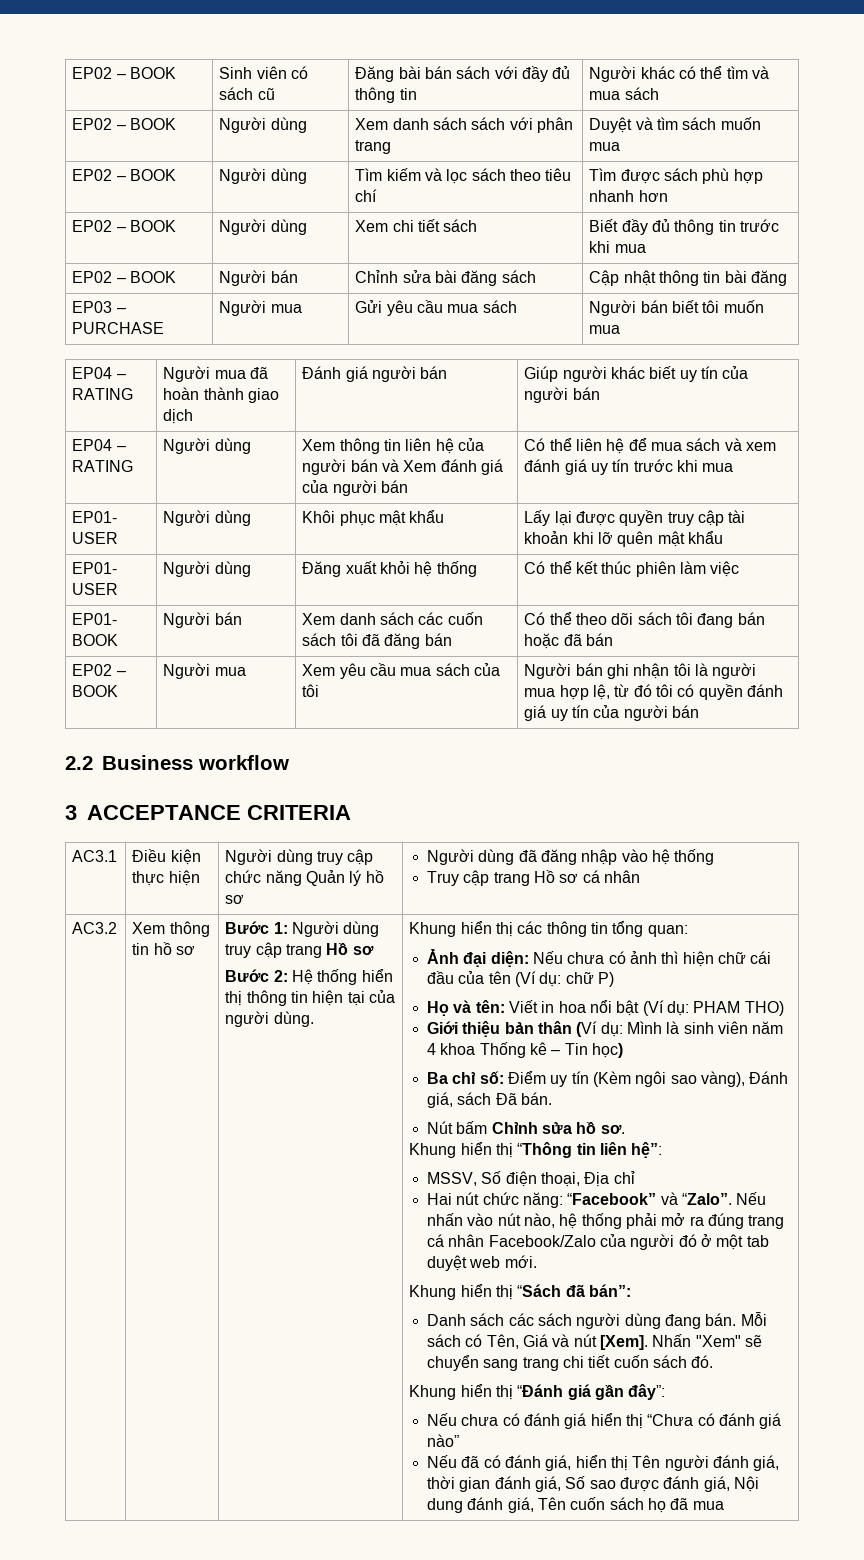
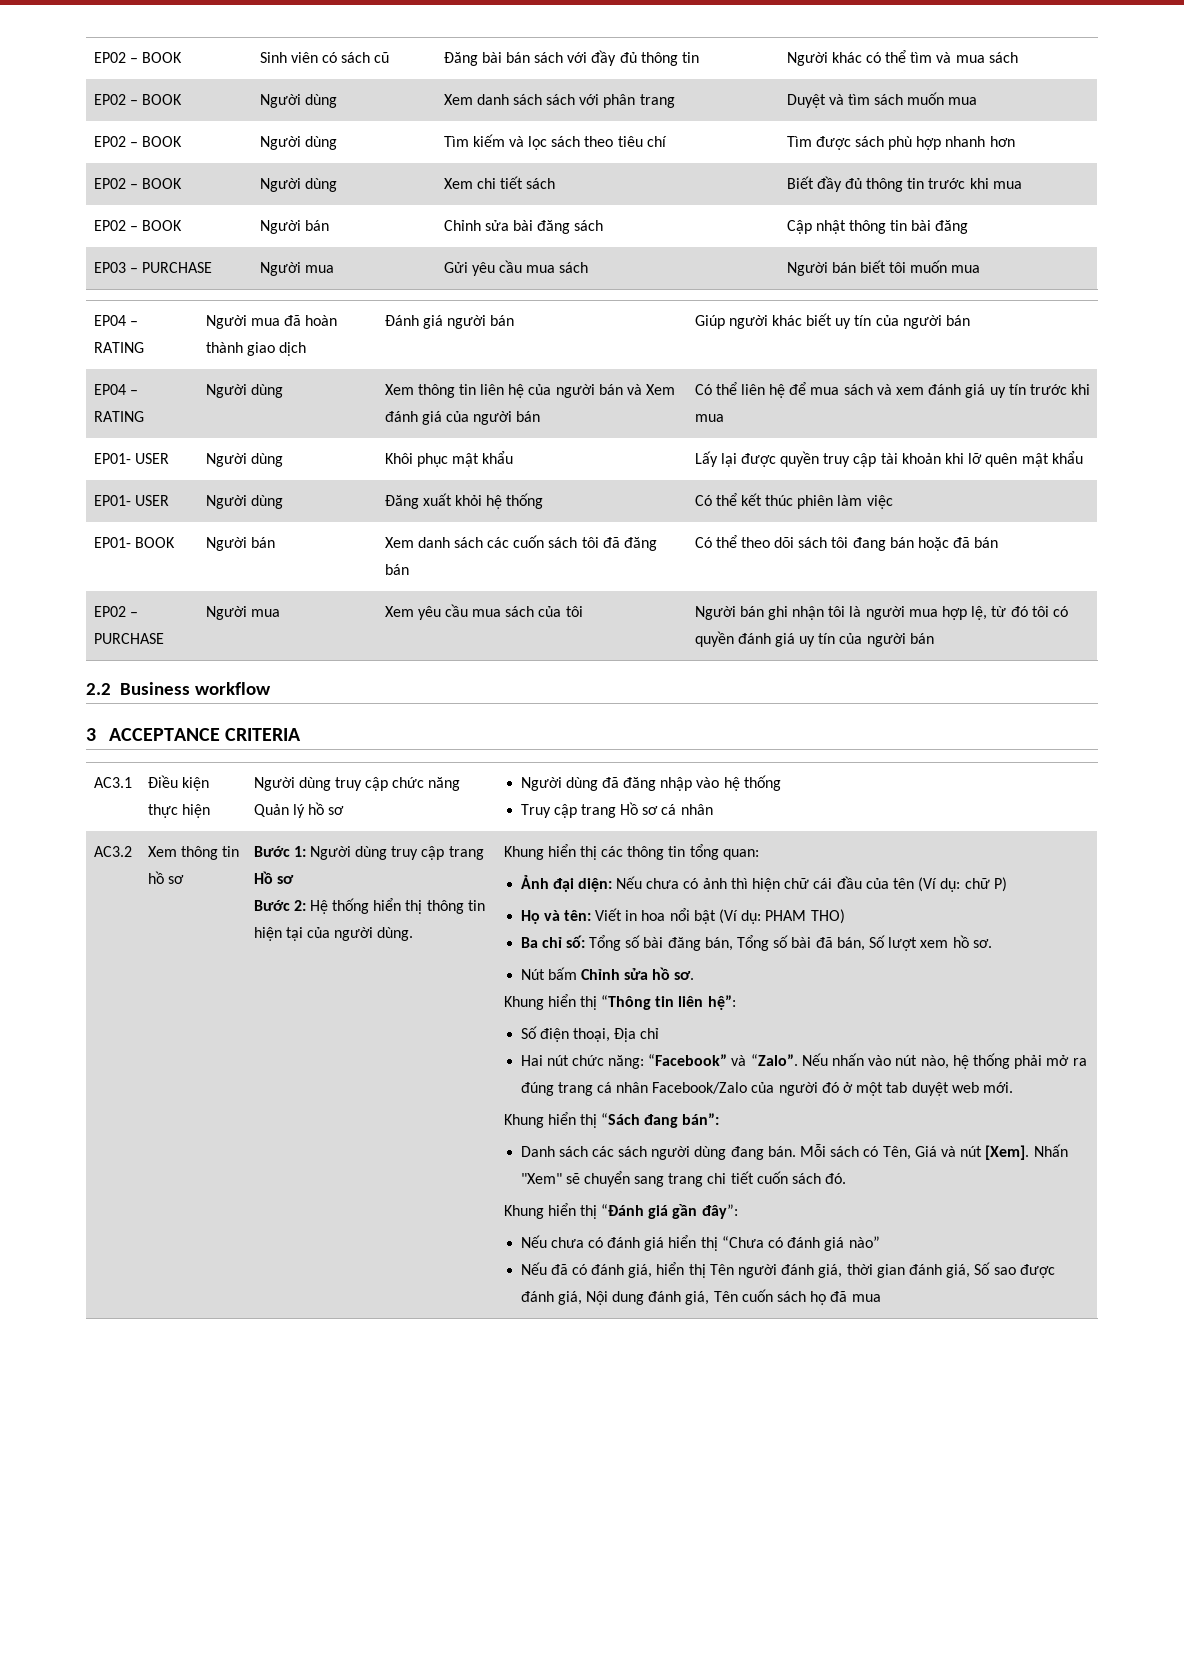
- EP02 – BOOK | Người mua | Xem yêu cầu mua sách của tôi | Người bán ghi nhận tôi là người mua hợp lệ, từ đó tôi có quyền đánh giá uy tín của người bán
+ EP02 – PURCHASE | Người mua | Xem yêu cầu mua sách của tôi | Người bán ghi nhận tôi là người mua hợp lệ, từ đó tôi có quyền đánh giá uy tín của người bán
- Giới thiệu bản thân (Ví dụ: Mình là sinh viên năm 4 khoa Thống kê – Tin học)
- Ba chỉ số: Điểm uy tín (Kèm ngôi sao vàng), Đánh giá, sách Đã bán.
+ Ba chỉ số: Tổng số bài đăng bán, Tổng số bài đã bán, Số lượt xem hồ sơ.
- MSSV, Số điện thoại, Địa chỉ
+ Số điện thoại, Địa chỉ
- Khung hiển thị “Sách đã bán”:
+ Khung hiển thị “Sách đang bán”:

